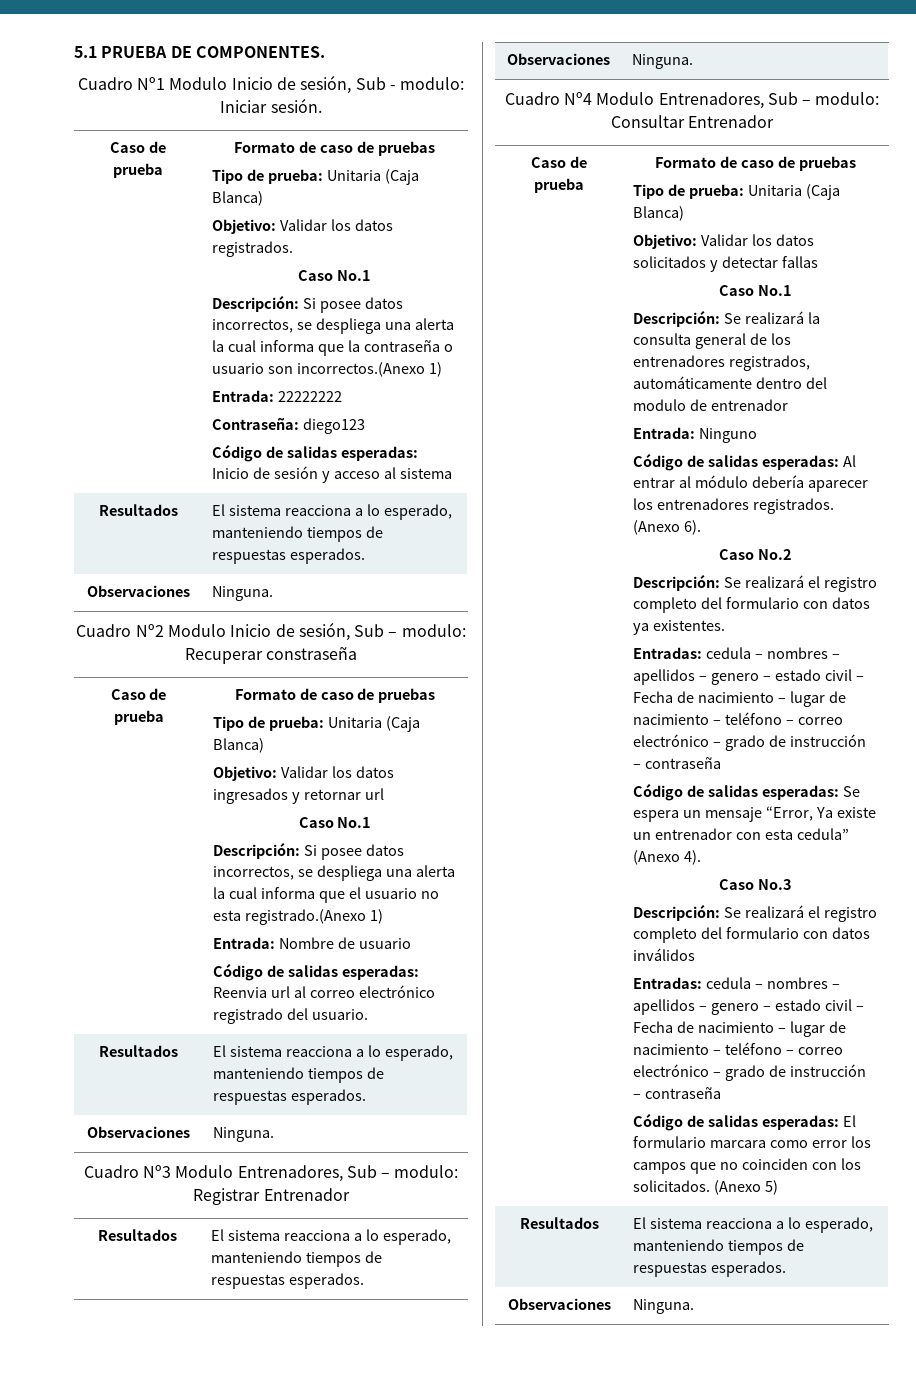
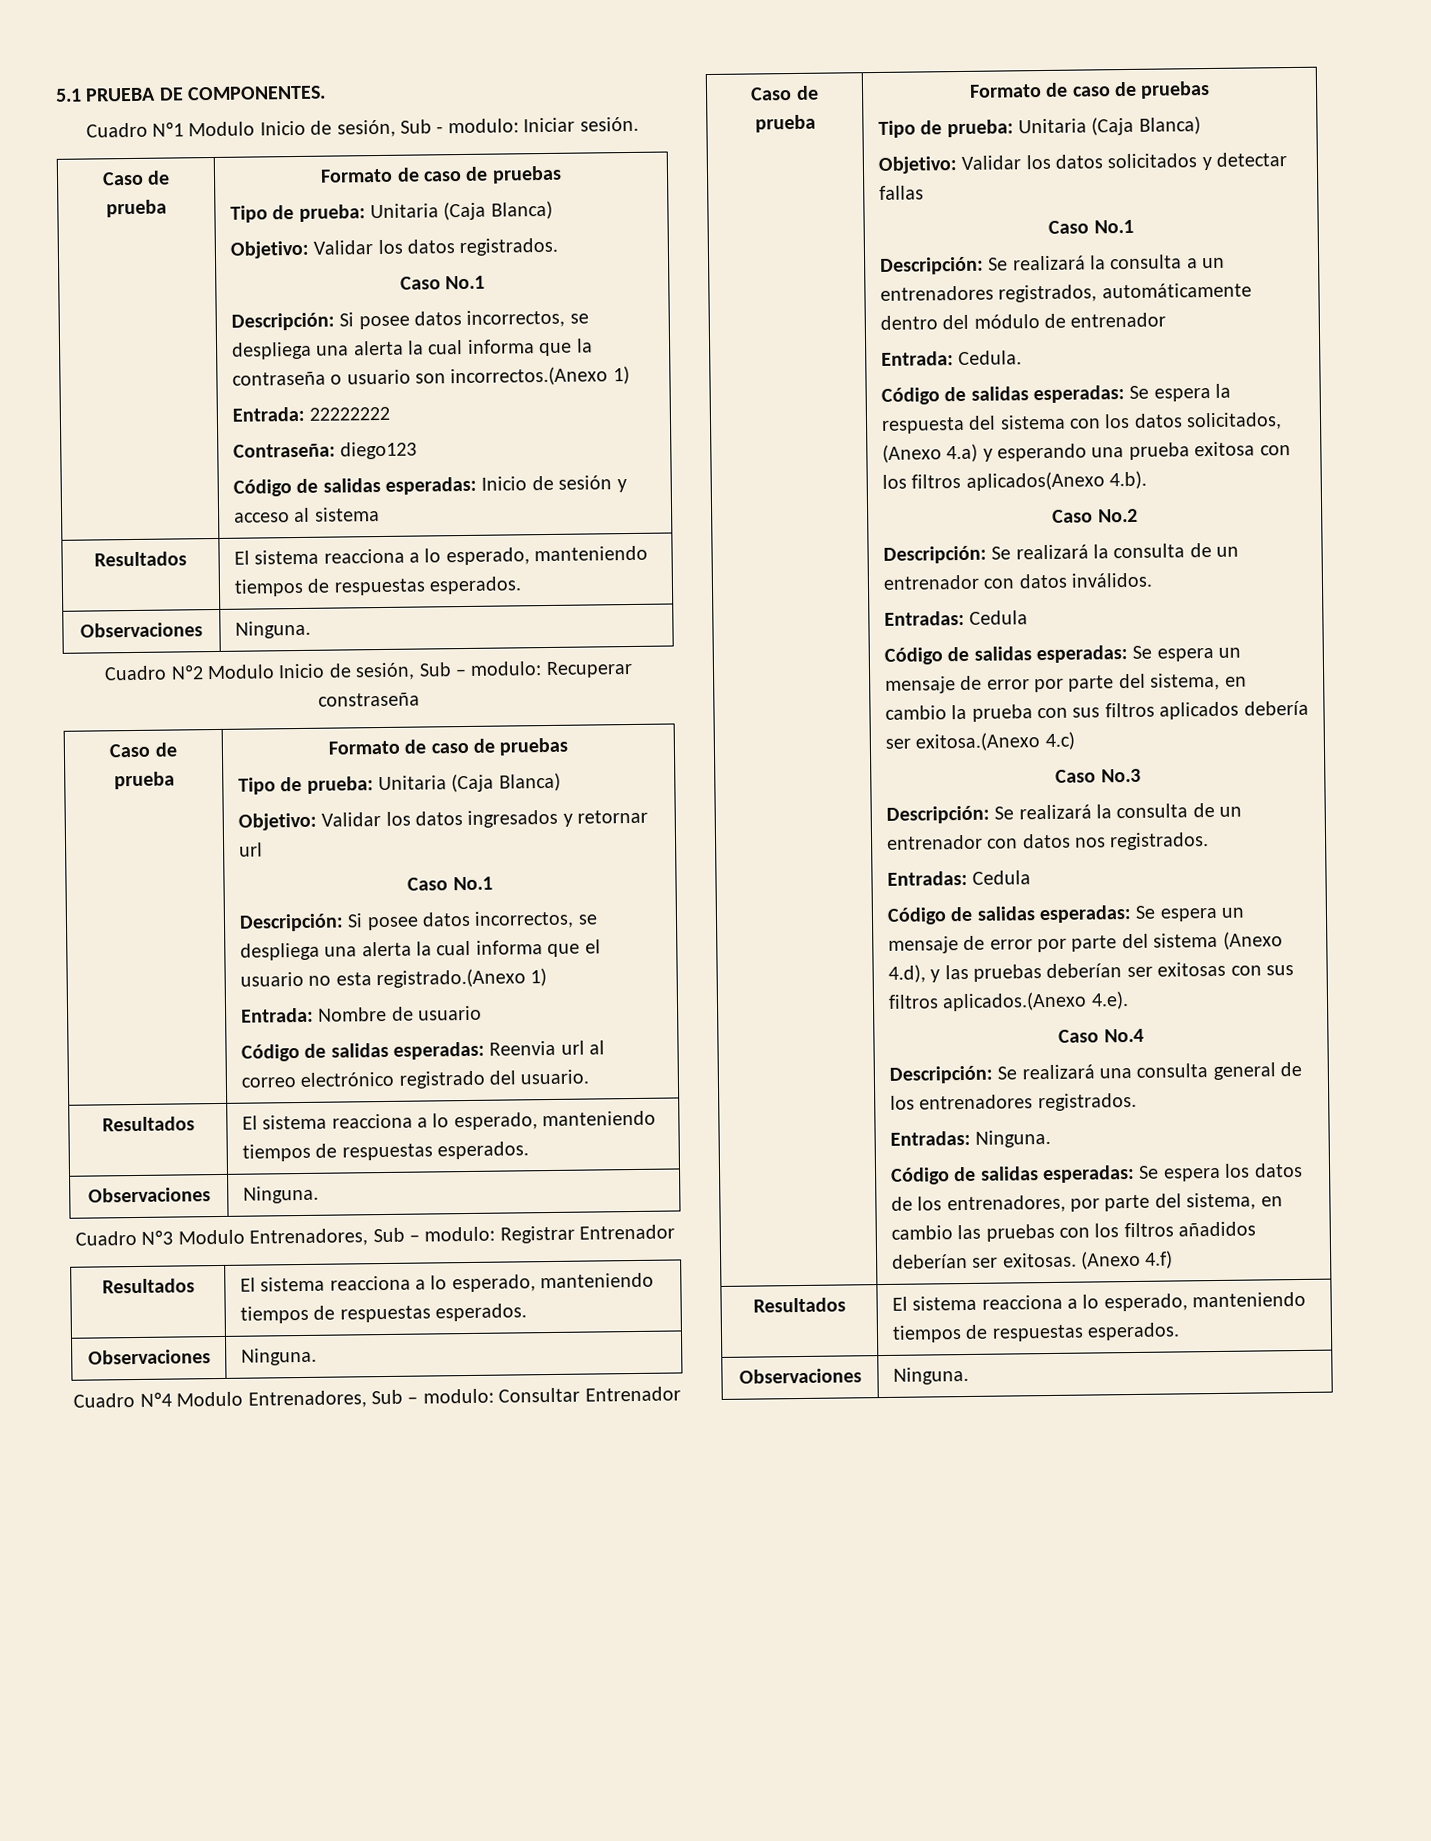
- Descripción: Se realizará la consulta general de los entrenadores registrados, automáticamente dentro del modulo de entrenador
+ Descripción: Se realizará la consulta a un entrenadores registrados, automáticamente dentro del módulo de entrenador
- Entrada: Ninguno
- Código de salidas esperadas: Al entrar al módulo debería aparecer los entrenadores registrados. (Anexo 6).
+ Entrada: Cedula.
+ Código de salidas esperadas: Se espera la respuesta del sistema con los datos solicitados, (Anexo 4.a) y esperando una prueba exitosa con los filtros aplicados(Anexo 4.b).
- Descripción: Se realizará el registro completo del formulario con datos ya existentes.
- Entradas: cedula – nombres – apellidos – genero – estado civil – Fecha de nacimiento – lugar de nacimiento – teléfono – correo electrónico – grado de instrucción – contraseña
- Código de salidas esperadas: Se espera un mensaje “Error, Ya existe un entrenador con esta cedula” (Anexo 4).
+ Descripción: Se realizará la consulta de un entrenador con datos inválidos.
+ Entradas: Cedula
+ Código de salidas esperadas: Se espera un mensaje de error por parte del sistema, en cambio la prueba con sus filtros aplicados debería ser exitosa.(Anexo 4.c)
- Descripción: Se realizará el registro completo del formulario con datos inválidos
- Entradas: cedula – nombres – apellidos – genero – estado civil – Fecha de nacimiento – lugar de nacimiento – teléfono – correo electrónico – grado de instrucción – contraseña
- Código de salidas esperadas: El formulario marcara como error los campos que no coinciden con los solicitados. (Anexo 5)
+ Descripción: Se realizará la consulta de un entrenador con datos nos registrados.
+ Entradas: Cedula
+ Código de salidas esperadas: Se espera un mensaje de error por parte del sistema (Anexo 4.d), y las pruebas deberían ser exitosas con sus filtros aplicados.(Anexo 4.e).
+ Caso No.4
+ Descripción: Se realizará una consulta general de los entrenadores registrados.
+ Entradas: Ninguna.
+ Código de salidas esperadas: Se espera los datos de los entrenadores, por parte del sistema, en cambio las pruebas con los filtros añadidos deberían ser exitosas. (Anexo 4.f)

